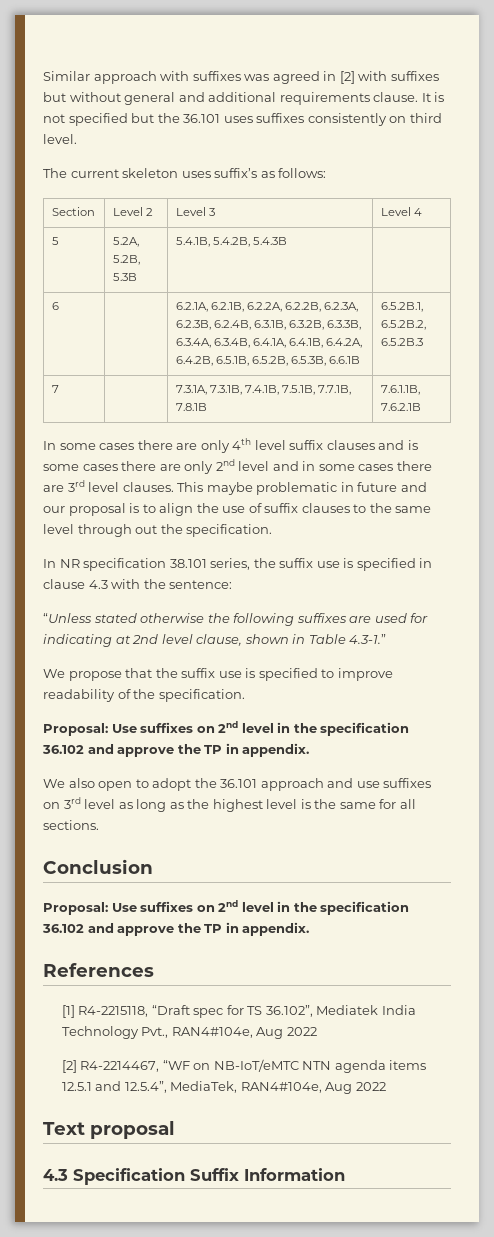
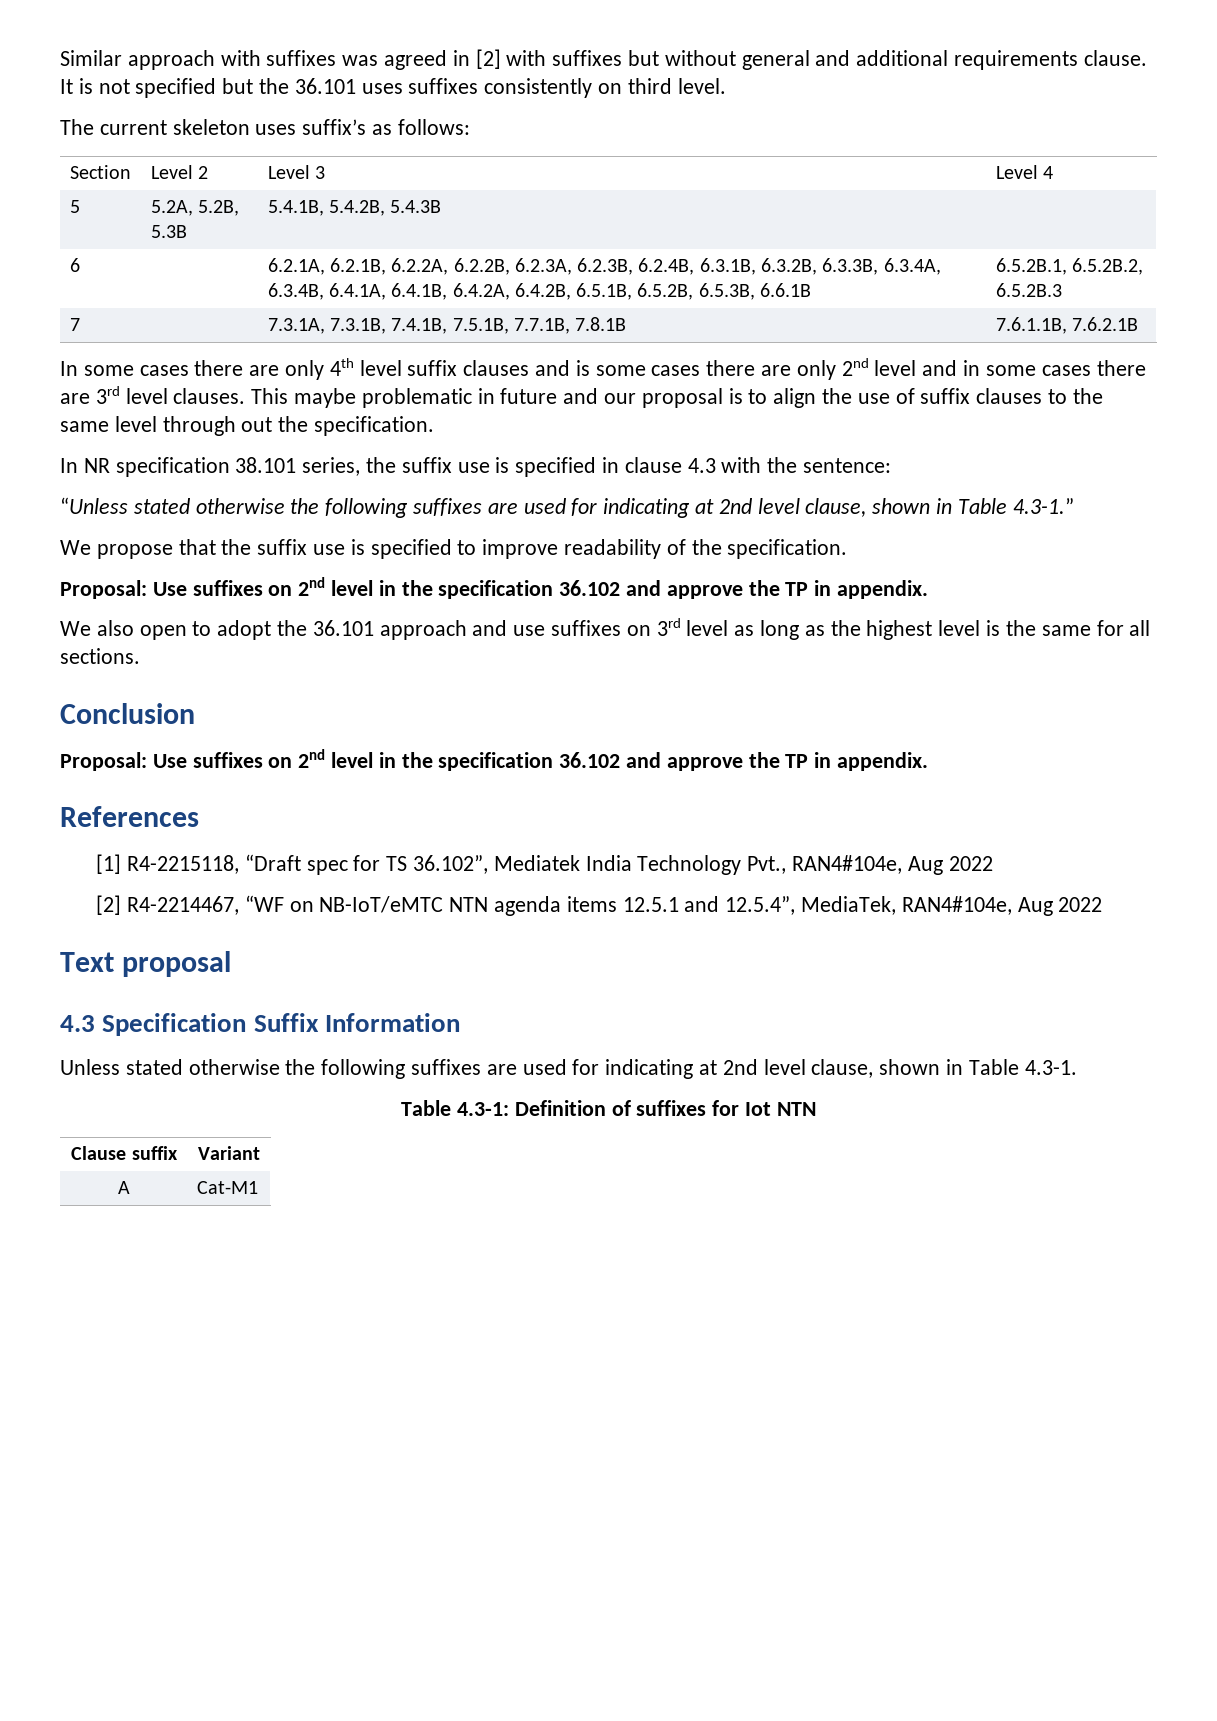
+ Unless stated otherwise the following suffixes are used for indicating at 2nd level clause, shown in Table 4.3-1.
+ Table 4.3-1: Definition of suffixes for Iot NTN
+ Clause suffix | Variant
+ A | Cat-M1

